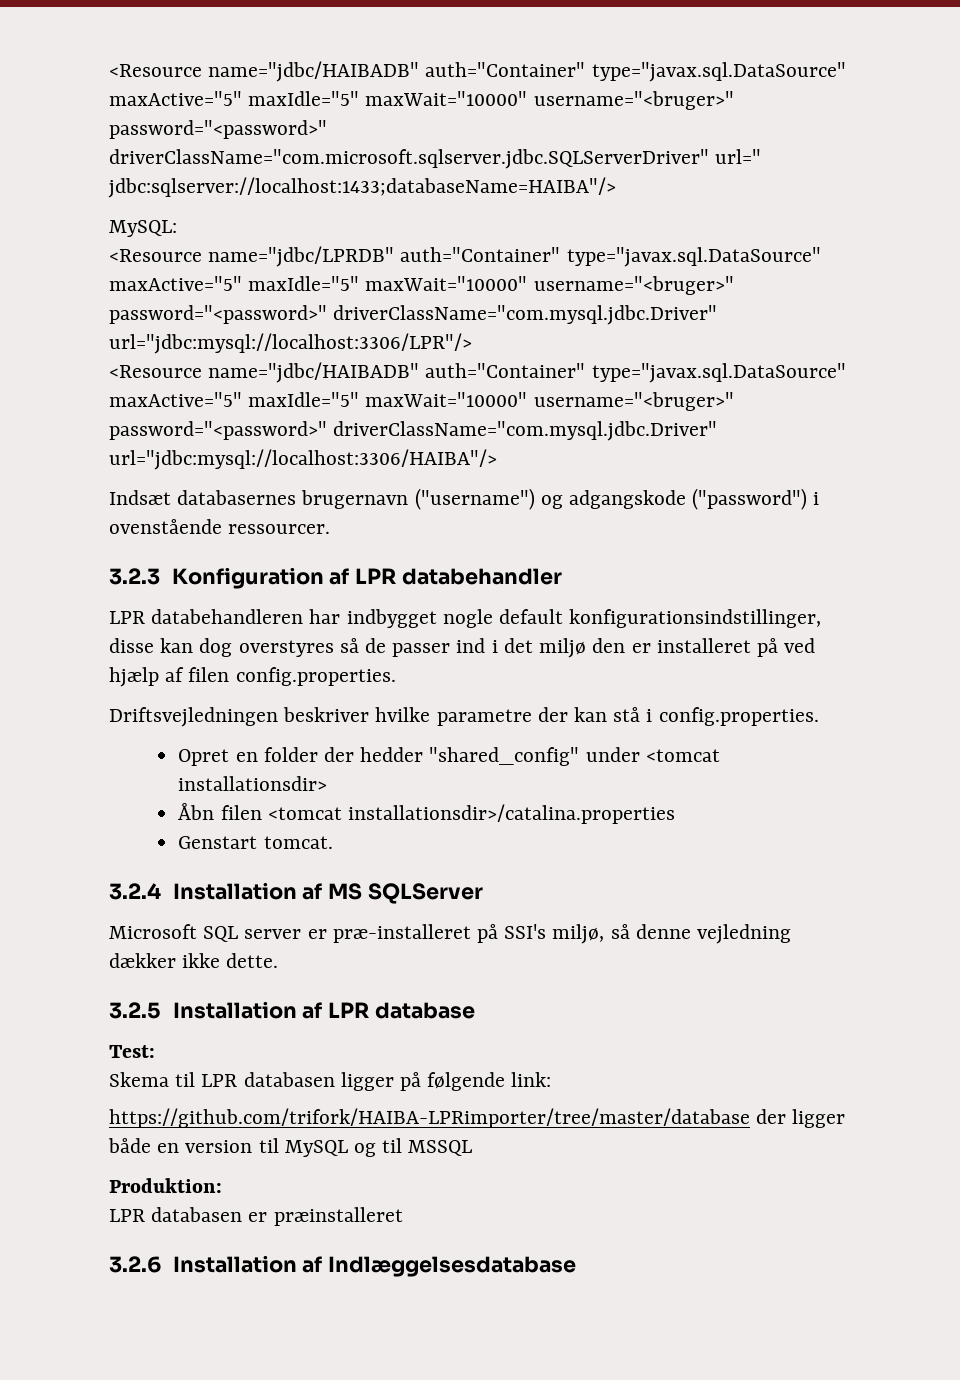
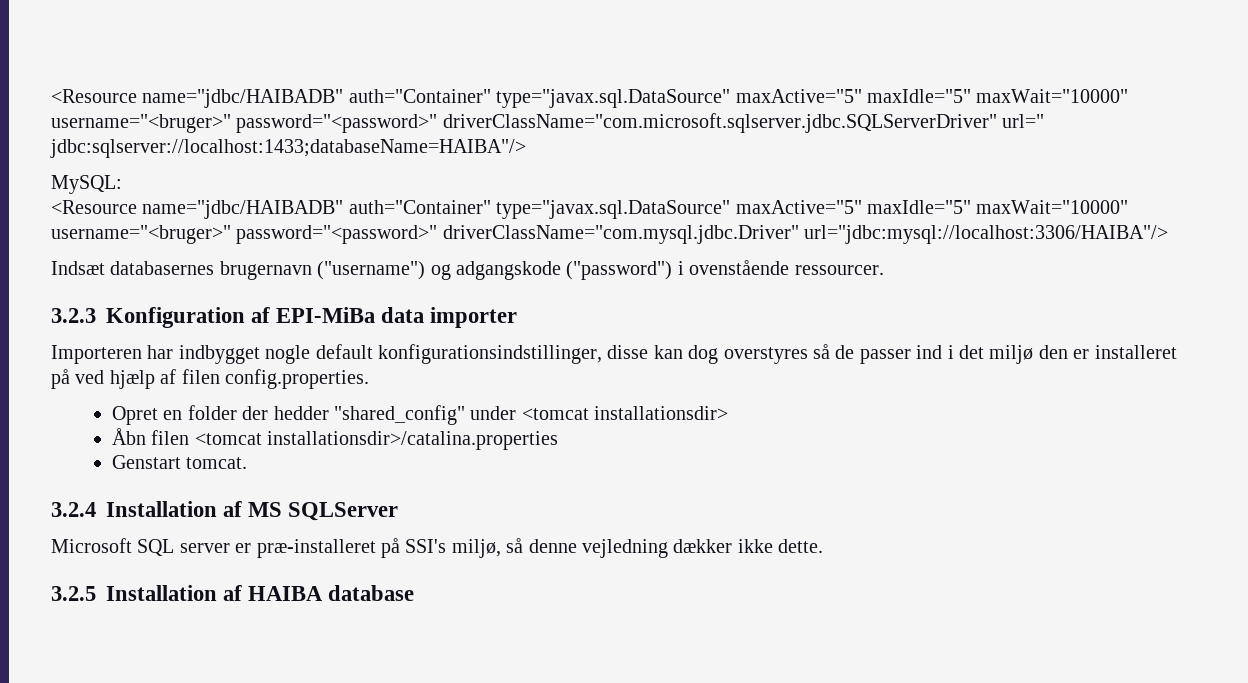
- <Resource name="jdbc/LPRDB" auth="Container" type="javax.sql.DataSource" maxActive="5" maxIdle="5" maxWait="10000" username="<bruger>" password="<password>" driverClassName="com.mysql.jdbc.Driver" url="jdbc:mysql://localhost:3306/LPR"/>
- 3.2.3 Konfiguration af LPR databehandler
- LPR databehandleren har indbygget nogle default konfigurationsindstillinger, disse kan dog overstyres så de passer ind i det miljø den er installeret på ved hjælp af filen config.properties.
+ 3.2.3 Konfiguration af EPI-MiBa data importer
+ Importeren har indbygget nogle default konfigurationsindstillinger, disse kan dog overstyres så de passer ind i det miljø den er installeret på ved hjælp af filen config.properties.
- Driftsvejledningen beskriver hvilke parametre der kan stå i config.properties.
- 3.2.5 Installation af LPR database
+ 3.2.5 Installation af HAIBA database
- Test:
- Skema til LPR databasen ligger på følgende link:
- https://github.com/trifork/HAIBA-LPRimporter/tree/master/database der ligger både en version til MySQL og til MSSQL
- Produktion:
- LPR databasen er præinstalleret
- 3.2.6 Installation af Indlæggelsesdatabase

